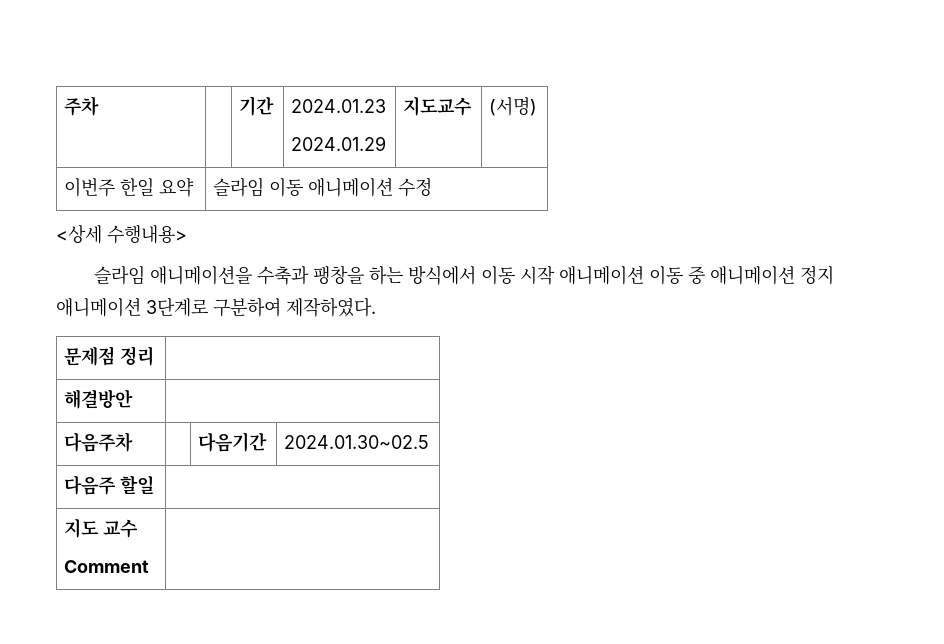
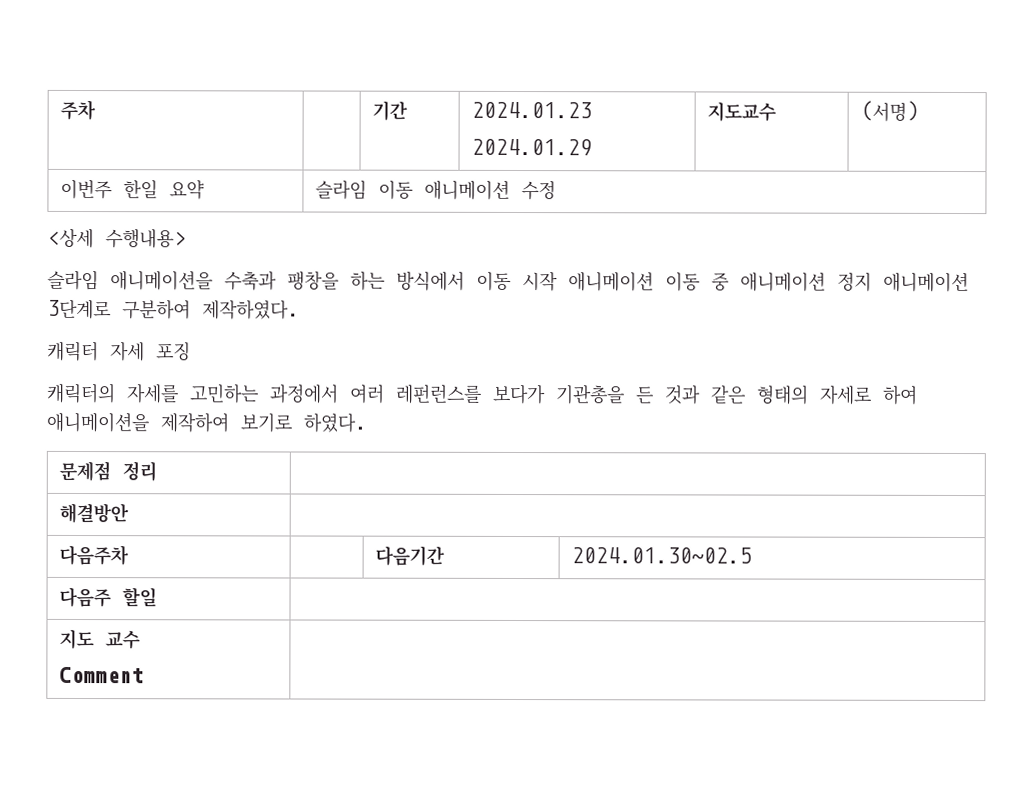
+ 캐릭터 자세 포징
+ 캐릭터의 자세를 고민하는 과정에서 여러 레펀런스를 보다가 기관총을 든 것과 같은 형태의 자세로 하여 애니메이션을 제작하여 보기로 하였다.

